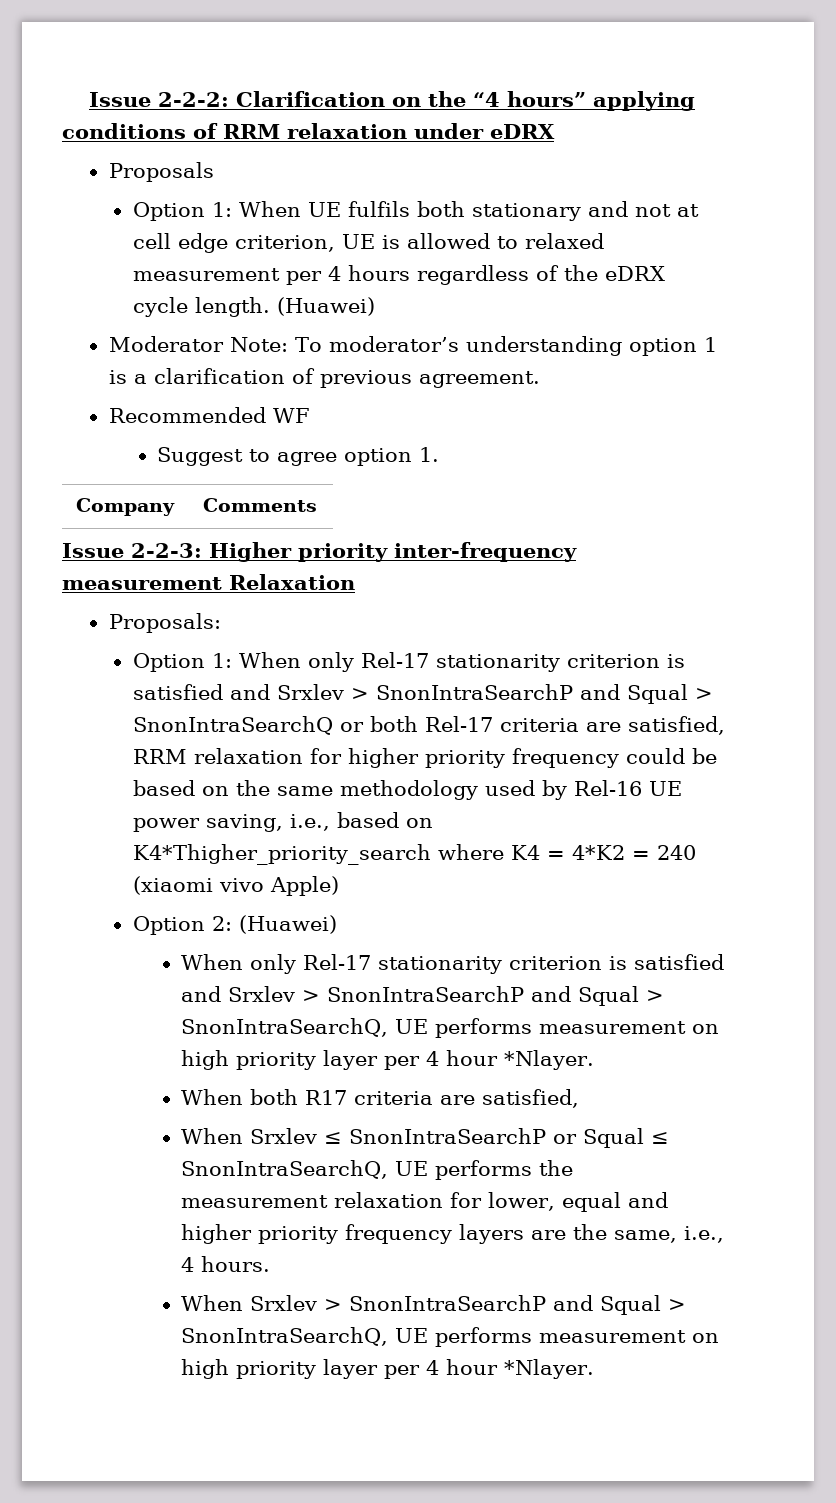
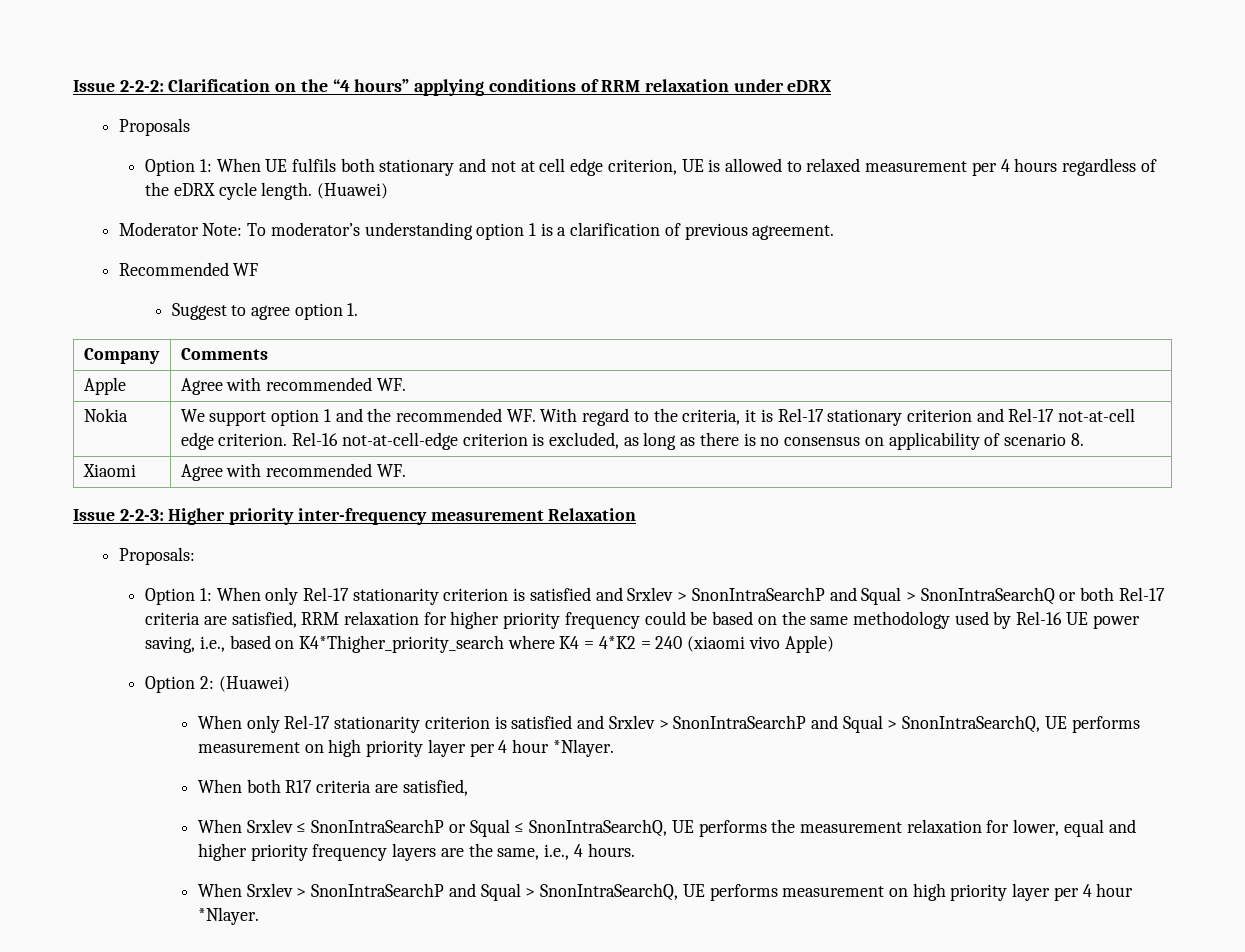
+ Apple | Agree with recommended WF.
+ Nokia | We support option 1 and the recommended WF. With regard to the criteria, it is Rel-17 stationary criterion and Rel-17 not-at-cell edge criterion. Rel-16 not-at-cell-edge criterion is excluded, as long as there is no consensus on applicability of scenario 8.
+ Xiaomi | Agree with recommended WF.

